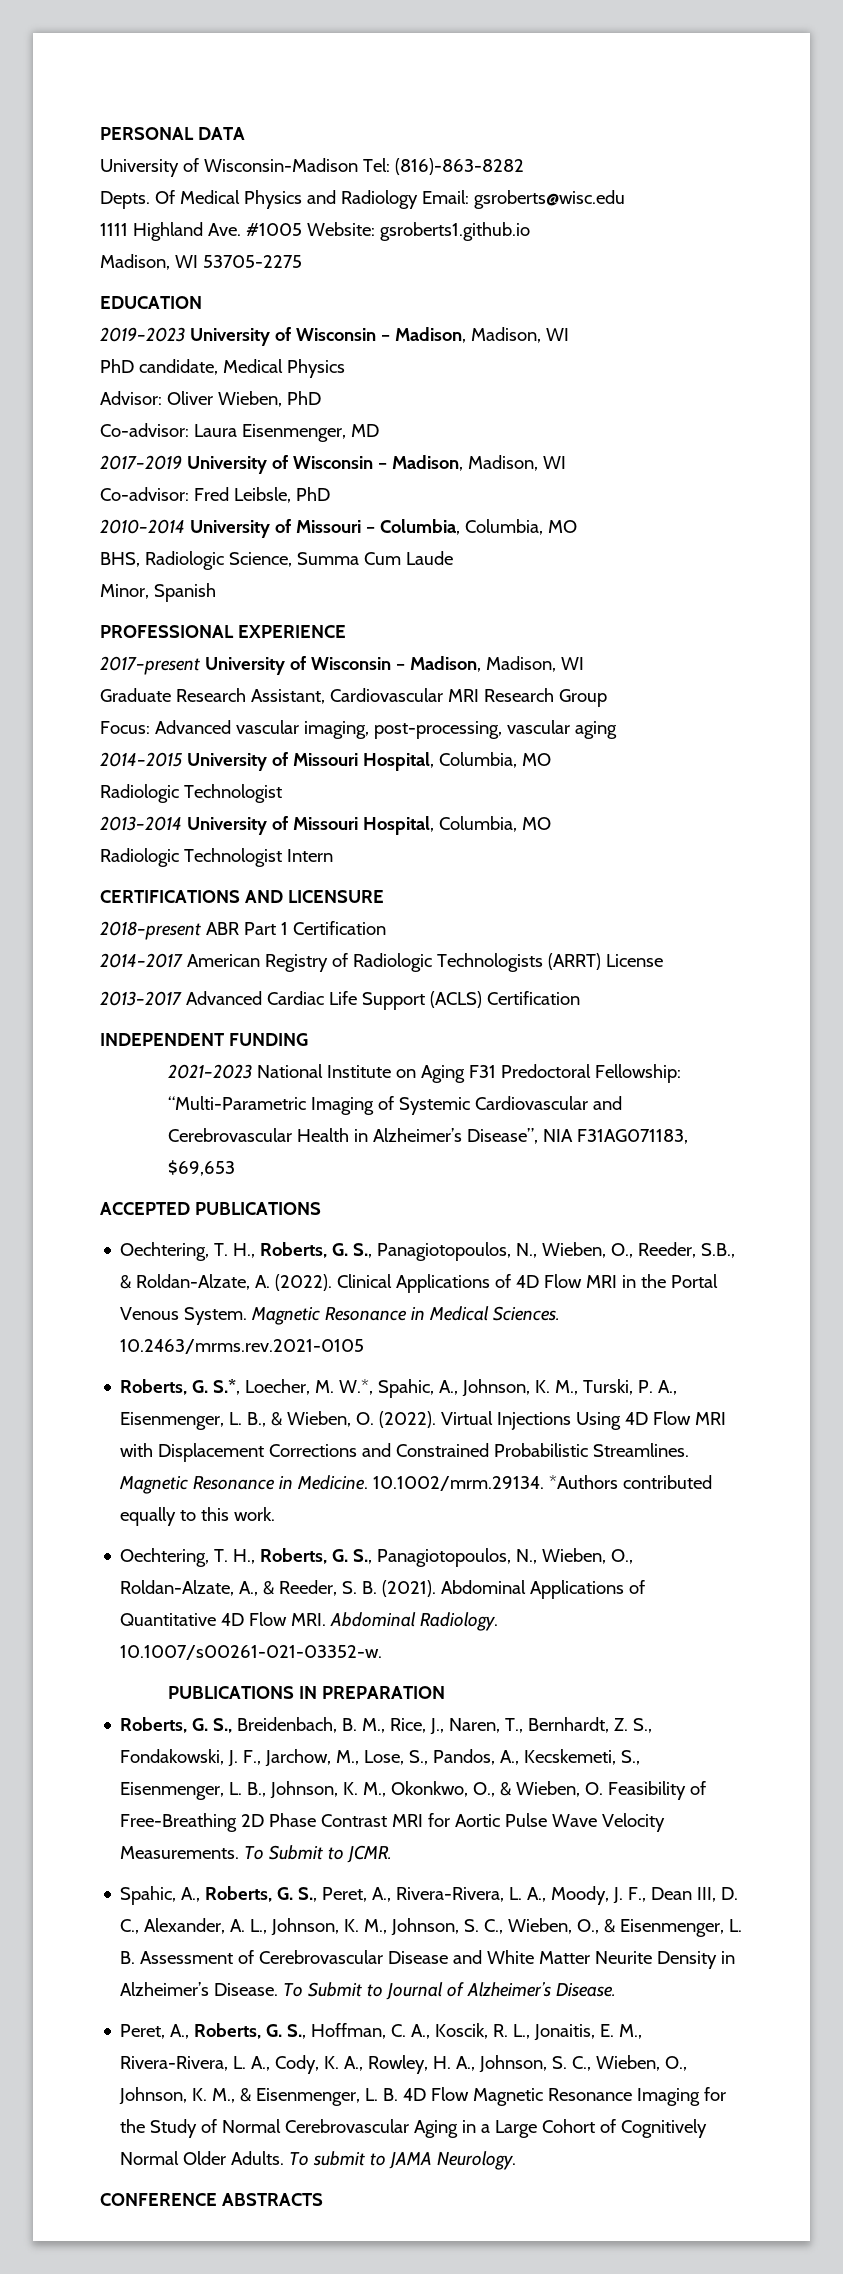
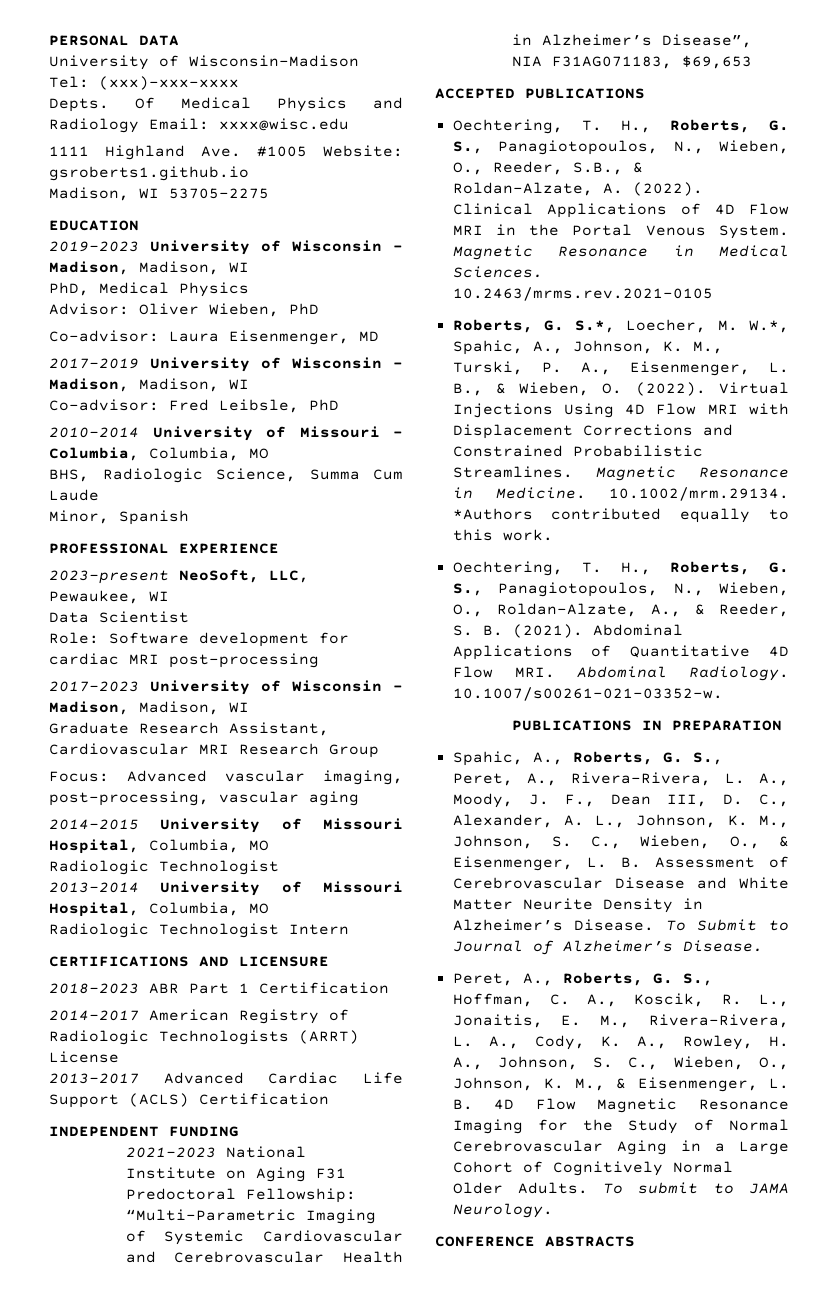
- University of Wisconsin-Madison Tel: (816)-863-8282
+ University of Wisconsin-Madison Tel: (xxx)-xxx-xxxx
- Of Medical Physics and Radiology Email: gsroberts@wisc.edu
+ Of Medical Physics and Radiology Email: xxxx@wisc.edu
- PhD candidate, Medical Physics
+ PhD, Medical Physics
- 2017–present University of Wisconsin – Madison, Madison, WI
+ 2023–present NeoSoft, LLC, Pewaukee, WI
+ Data Scientist
+ Role: Software development for cardiac MRI post-processing
+ 2017–2023 University of Wisconsin – Madison, Madison, WI
- 2018–present ABR Part 1 Certification
+ 2018–2023 ABR Part 1 Certification
- Roberts, G. S., Breidenbach, B. M., Rice, J., Naren, T., Bernhardt, Z. S., Fondakowski, J. F., Jarchow, M., Lose, S., Pandos, A., Kecskemeti, S., Eisenmenger, L. B., Johnson, K. M., Okonkwo, O., & Wieben, O. Feasibility of Free-Breathing 2D Phase Contrast MRI for Aortic Pulse Wave Velocity Measurements. To Submit to JCMR.

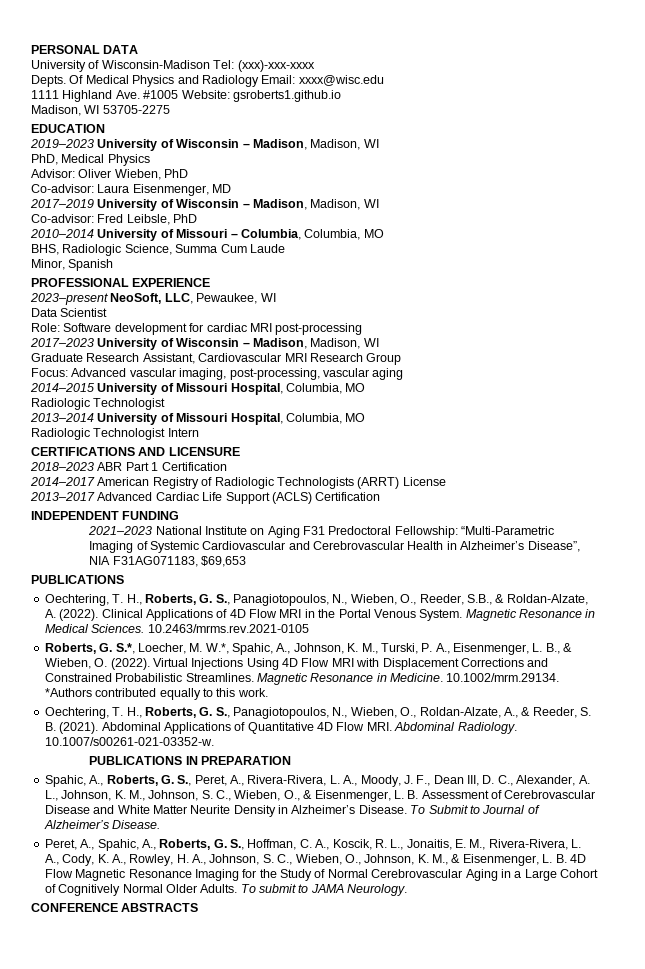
  2021–2023 National Institute on Aging F31 Predoctoral Fellowship: “Multi-Parametric Imaging of Systemic Cardiovascular and Cerebrovascular Health in Alzheimer’s Disease”, NIA F31AG071183, $69,653
- ACCEPTED PUBLICATIONS
+ PUBLICATIONS
- Peret, A., Roberts, G. S., Hoffman, C. A., Koscik, R. L., Jonaitis, E. M., Rivera-Rivera, L. A., Cody, K. A., Rowley, H. A., Johnson, S. C., Wieben, O., Johnson, K. M., & Eisenmenger, L. B. 4D Flow Magnetic Resonance Imaging for the Study of Normal Cerebrovascular Aging in a Large Cohort of Cognitively Normal Older Adults.
+ Peret, A., Spahic, A., Roberts, G. S., Hoffman, C. A., Koscik, R. L., Jonaitis, E. M., Rivera-Rivera, L. A., Cody, K. A., Rowley, H. A., Johnson, S. C., Wieben, O., Johnson, K. M., & Eisenmenger, L. B. 4D Flow Magnetic Resonance Imaging for the Study of Normal Cerebrovascular Aging in a Large Cohort of Cognitively Normal Older Adults.

